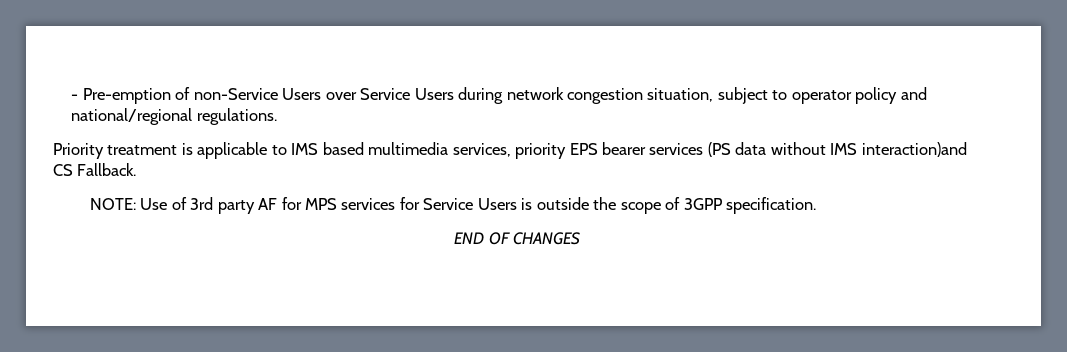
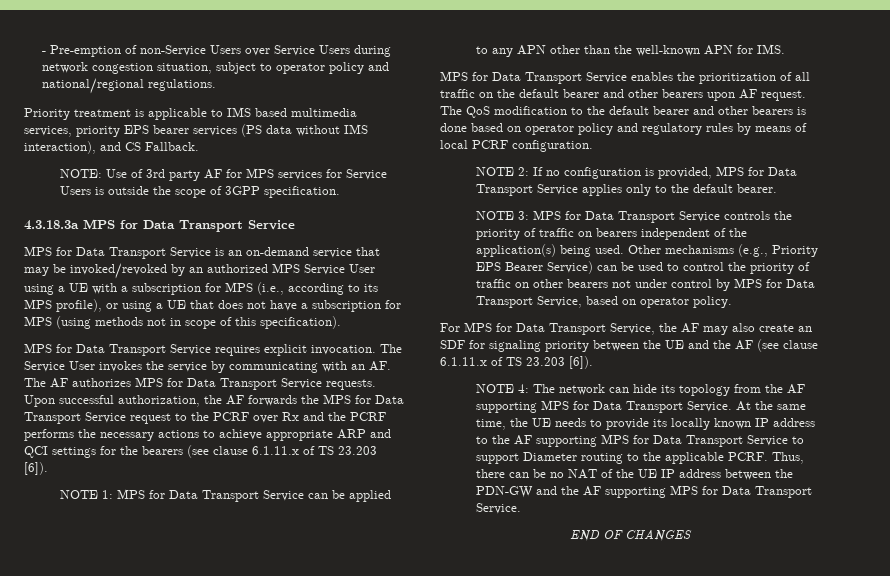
- Priority treatment is applicable to IMS based multimedia services, priority EPS bearer services (PS data without IMS interaction)and CS Fallback.
+ Priority treatment is applicable to IMS based multimedia services, priority EPS bearer services (PS data without IMS interaction), and CS Fallback.
+ 4.3.18.3a MPS for Data Transport Service
+ MPS for Data Transport Service is an on-demand service that may be invoked/revoked by an authorized MPS Service User using a UE with a subscription for MPS (i.e., according to its MPS profile), or using a UE that does not have a subscription for MPS (using methods not in scope of this specification).
+ MPS for Data Transport Service requires explicit invocation. The Service User invokes the service by communicating with an AF. The AF authorizes MPS for Data Transport Service requests. Upon successful authorization, the AF forwards the MPS for Data Transport Service request to the PCRF over Rx and the PCRF performs the necessary actions to achieve appropriate ARP and QCI settings for the bearers (see clause 6.1.11.x of TS 23.203 [6]).
+ NOTE 1: MPS for Data Transport Service can be applied to any APN other than the well-known APN for IMS.
+ MPS for Data Transport Service enables the prioritization of all traffic on the default bearer and other bearers upon AF request. The QoS modification to the default bearer and other bearers is done based on operator policy and regulatory rules by means of local PCRF configuration.
+ NOTE 2: If no configuration is provided, MPS for Data Transport Service applies only to the default bearer.
+ NOTE 3: MPS for Data Transport Service controls the priority of traffic on bearers independent of the application(s) being used. Other mechanisms (e.g., Priority EPS Bearer Service) can be used to control the priority of traffic on other bearers not under control by MPS for Data Transport Service, based on operator policy.
+ For MPS for Data Transport Service, the AF may also create an SDF for signaling priority between the UE and the AF (see clause 6.1.11.x of TS 23.203 [6]).
+ NOTE 4: The network can hide its topology from the AF supporting MPS for Data Transport Service. At the same time, the UE needs to provide its locally known IP address to the AF supporting MPS for Data Transport Service to support Diameter routing to the applicable PCRF. Thus, there can be no NAT of the UE IP address between the PDN-GW and the AF supporting MPS for Data Transport Service.

